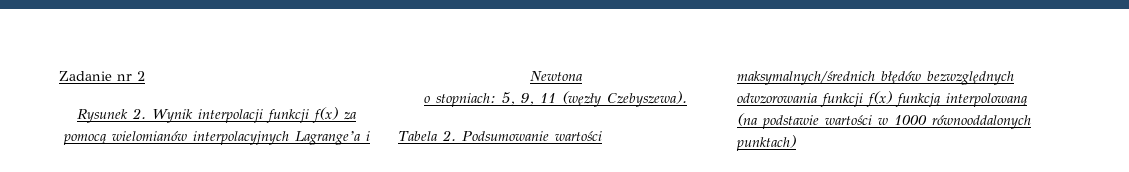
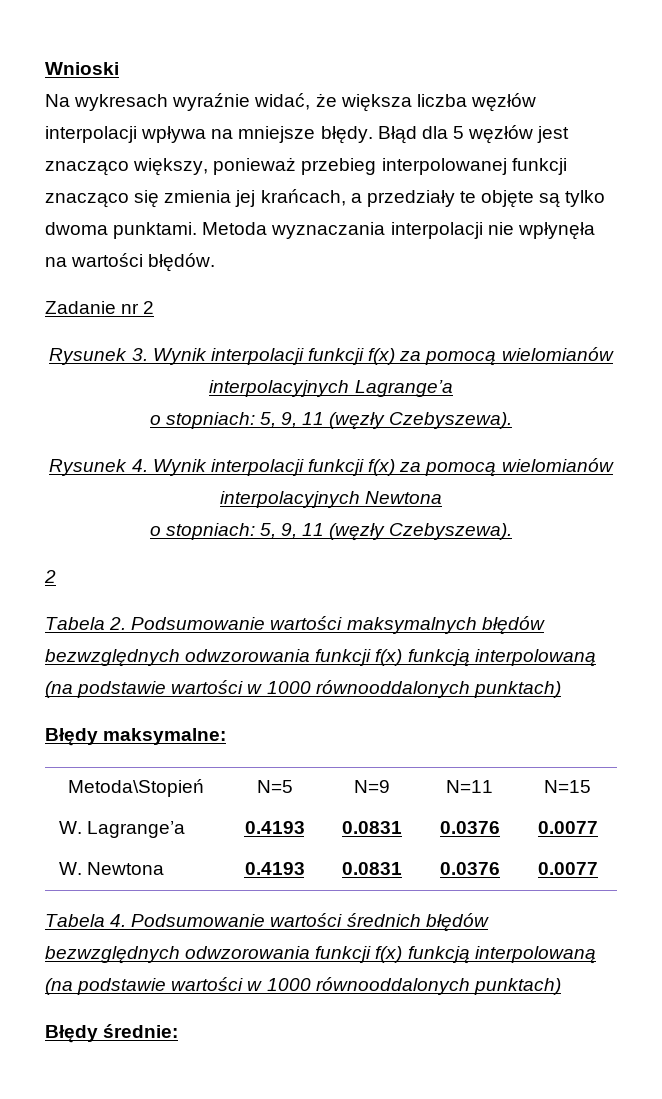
+ Wnioski
+ Na wykresach wyraźnie widać, że większa liczba węzłów interpolacji wpływa na mniejsze błędy. Błąd dla 5 węzłów jest znacząco większy, ponieważ przebieg interpolowanej funkcji znacząco się zmienia jej krańcach, a przedziały te objęte są tylko dwoma punktami. Metoda wyznaczania interpolacji nie wpłynęła na wartości błędów.
- Rysunek 2. Wynik interpolacji funkcji f(x) za pomocą wielomianów interpolacyjnych Lagrange’a i Newtona
+ Rysunek 3. Wynik interpolacji funkcji f(x) za pomocą wielomianów interpolacyjnych Lagrange’a
  o stopniach: 5, 9, 11 (węzły Czebyszewa).
+ Rysunek 4. Wynik interpolacji funkcji f(x) za pomocą wielomianów interpolacyjnych Newtona
+ o stopniach: 5, 9, 11 (węzły Czebyszewa).
+ 2
- Tabela 2. Podsumowanie wartości maksymalnych/średnich błędów bezwzględnych odwzorowania funkcji f(x) funkcją interpolowaną (na podstawie wartości w 1000 równooddalonych punktach)
+ Tabela 2. Podsumowanie wartości maksymalnych błędów bezwzględnych odwzorowania funkcji f(x) funkcją interpolowaną (na podstawie wartości w 1000 równooddalonych punktach)
+ Błędy maksymalne:
+ Metoda\Stopień | N=5 | N=9 | N=11 | N=15
+ W. Lagrange’a | 0.4193 | 0.0831 | 0.0376 | 0.0077
+ W. Newtona | 0.4193 | 0.0831 | 0.0376 | 0.0077
+ Tabela 4. Podsumowanie wartości średnich błędów bezwzględnych odwzorowania funkcji f(x) funkcją interpolowaną (na podstawie wartości w 1000 równooddalonych punktach)
+ Błędy średnie:

